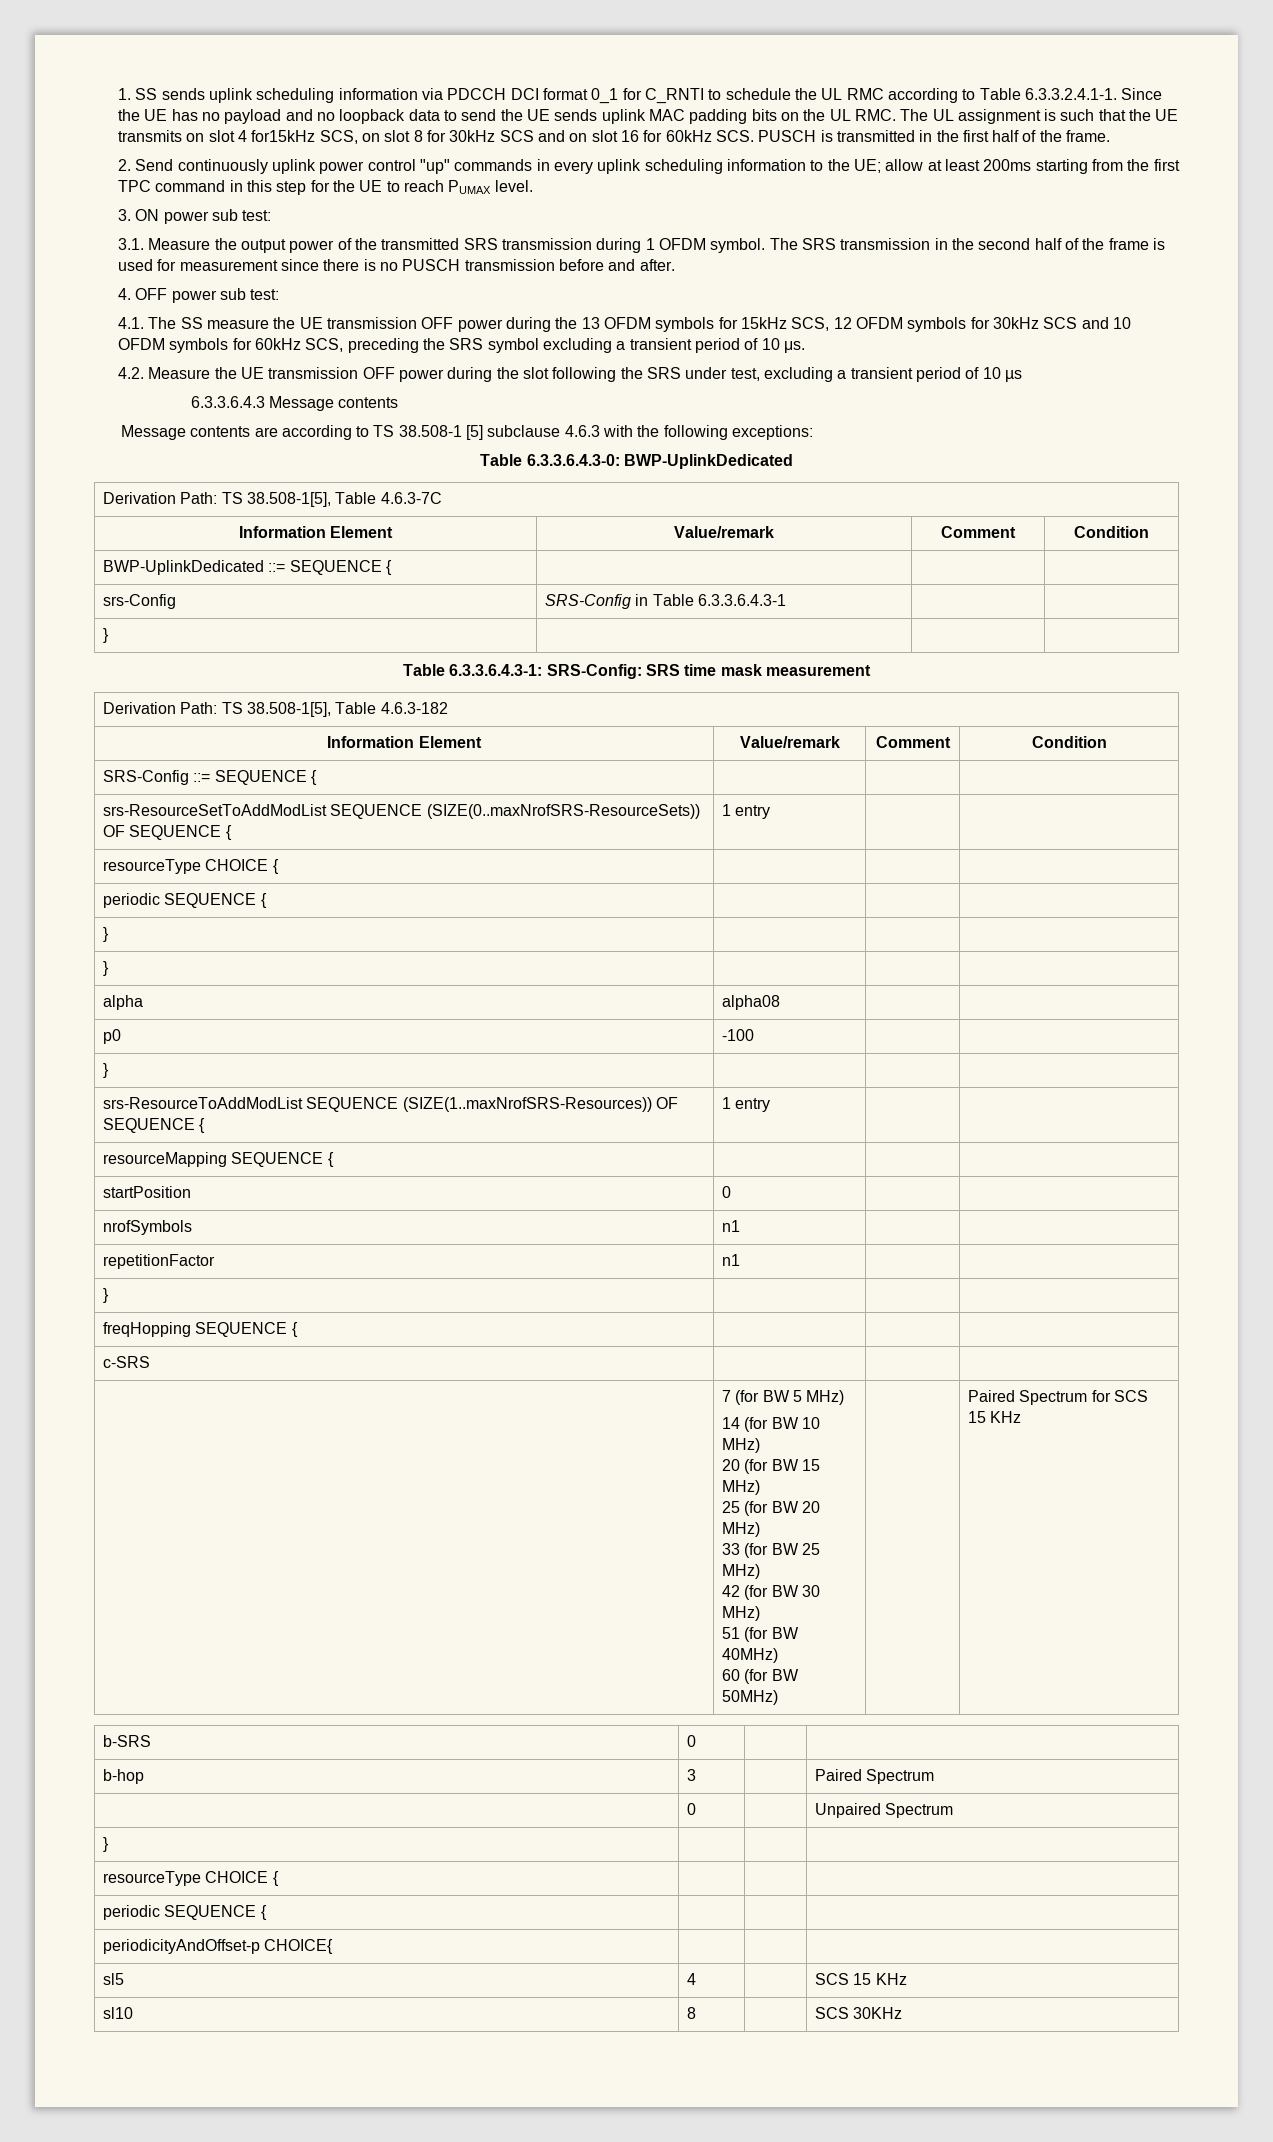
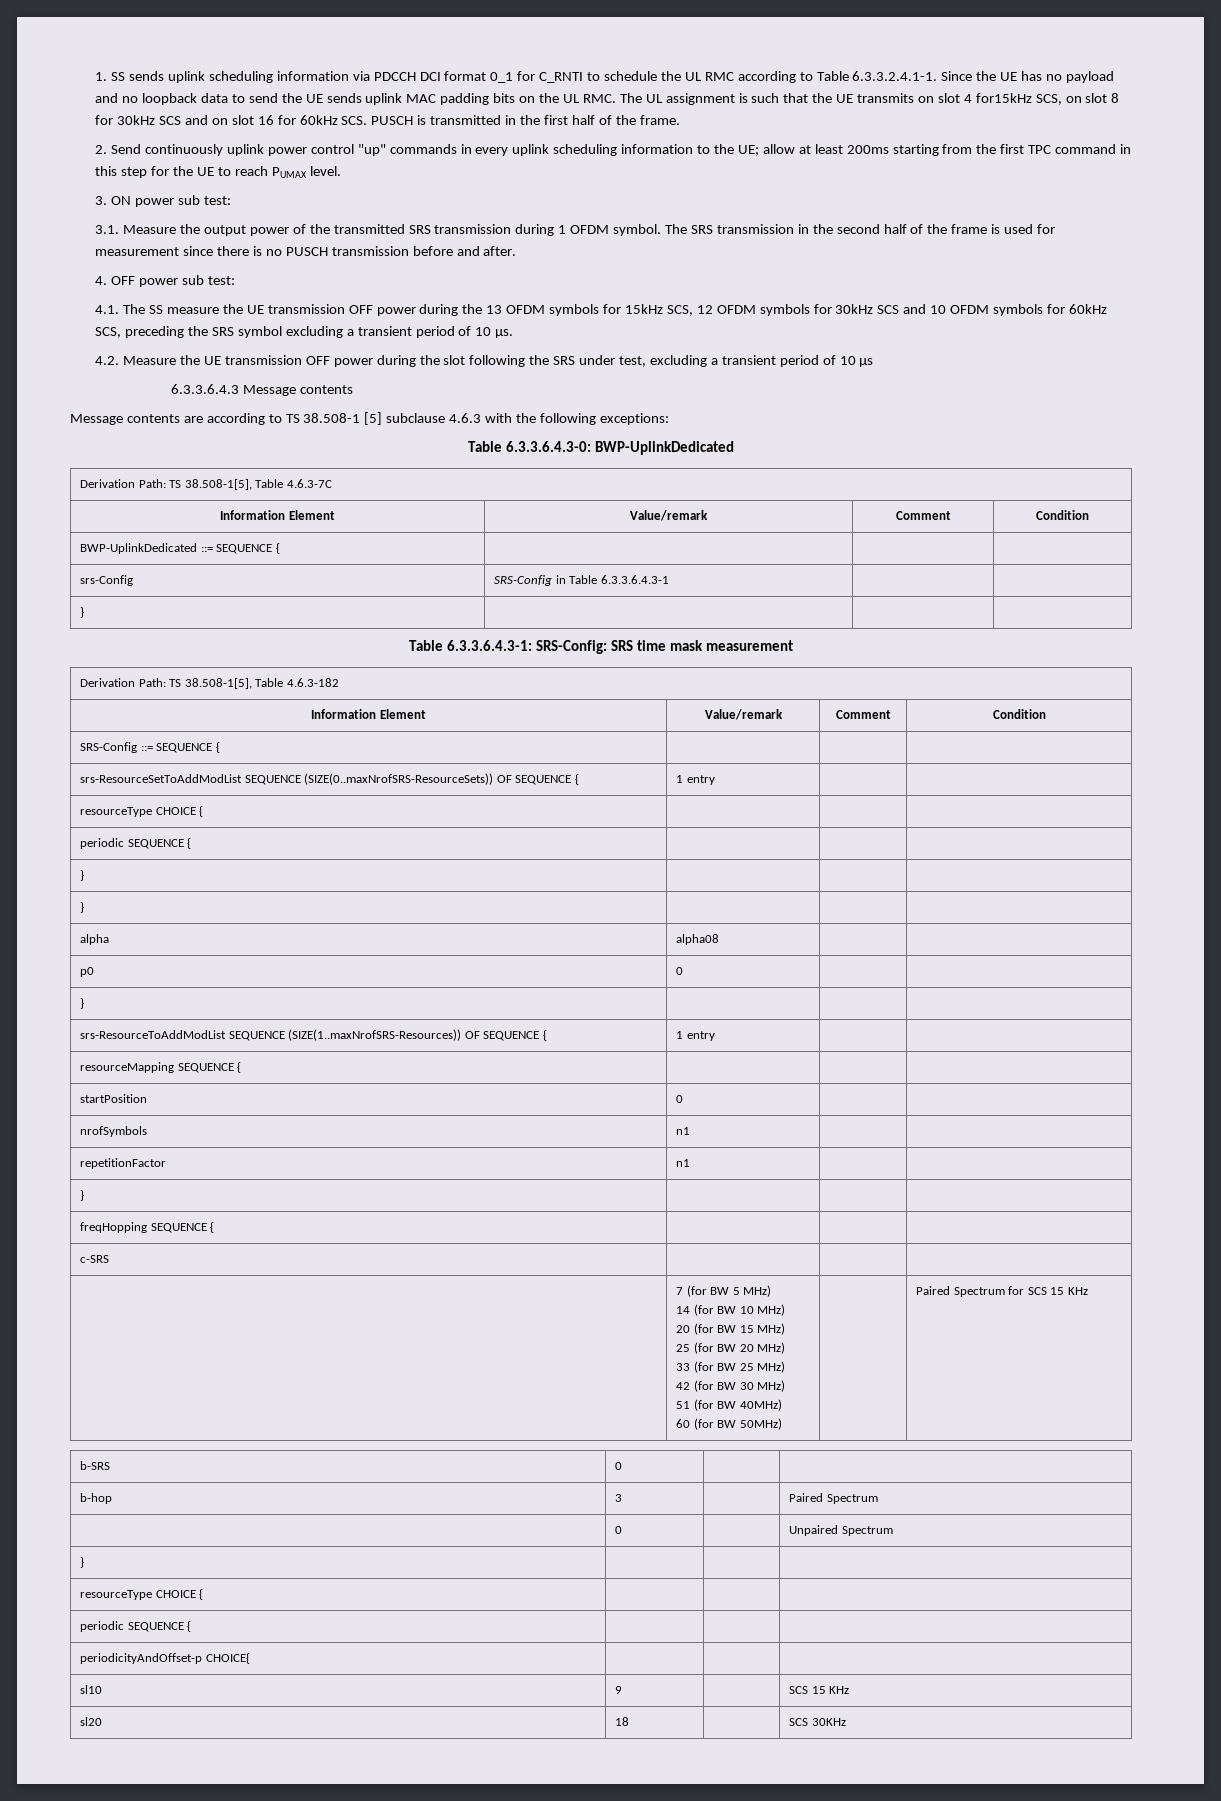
- p0 | -100 | |
+ p0 | 0 | |
- sl5 | 4 | | SCS 15 KHz
- sl10 | 8 | | SCS 30KHz
+ sl10 | 9 | | SCS 15 KHz
+ sl20 | 18 | | SCS 30KHz

